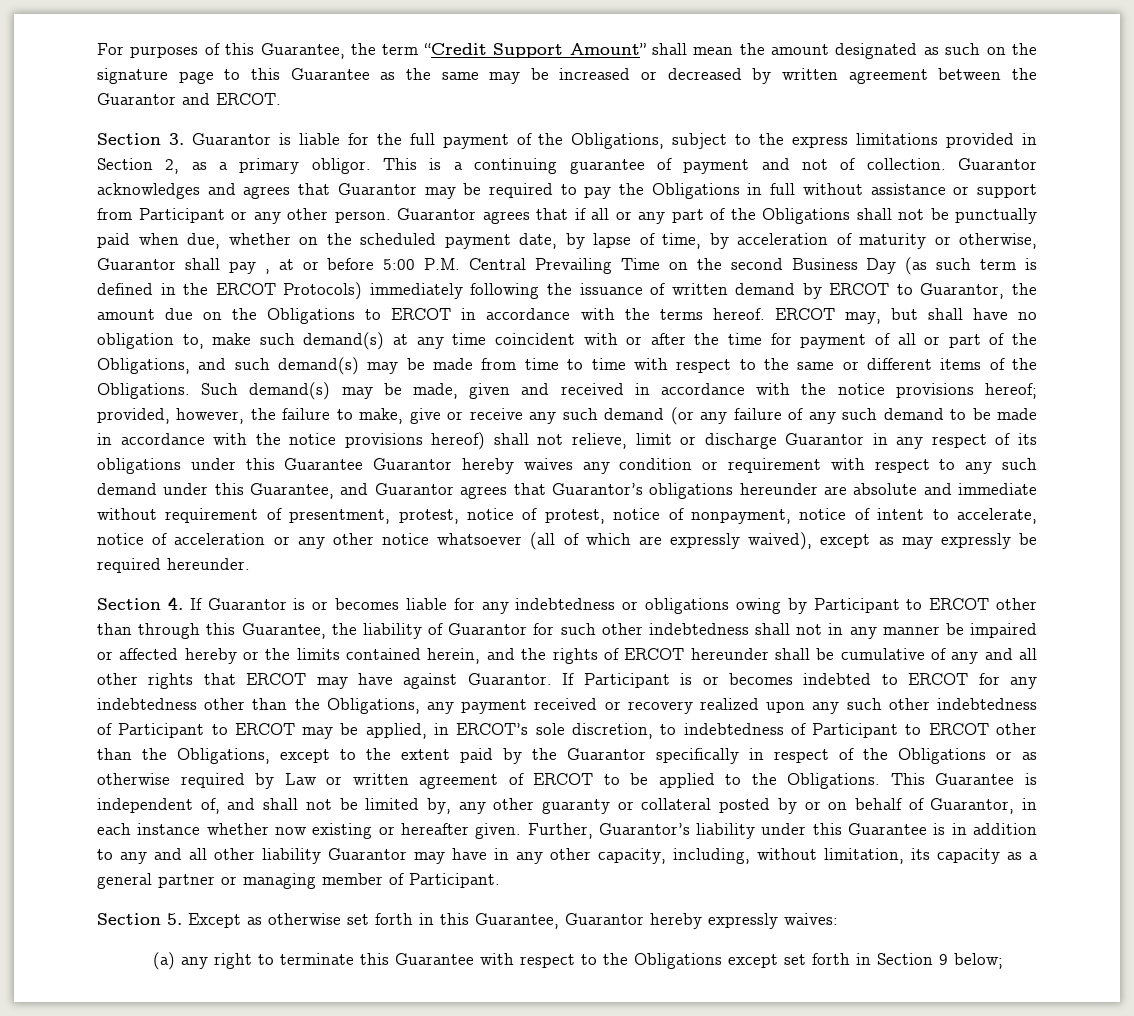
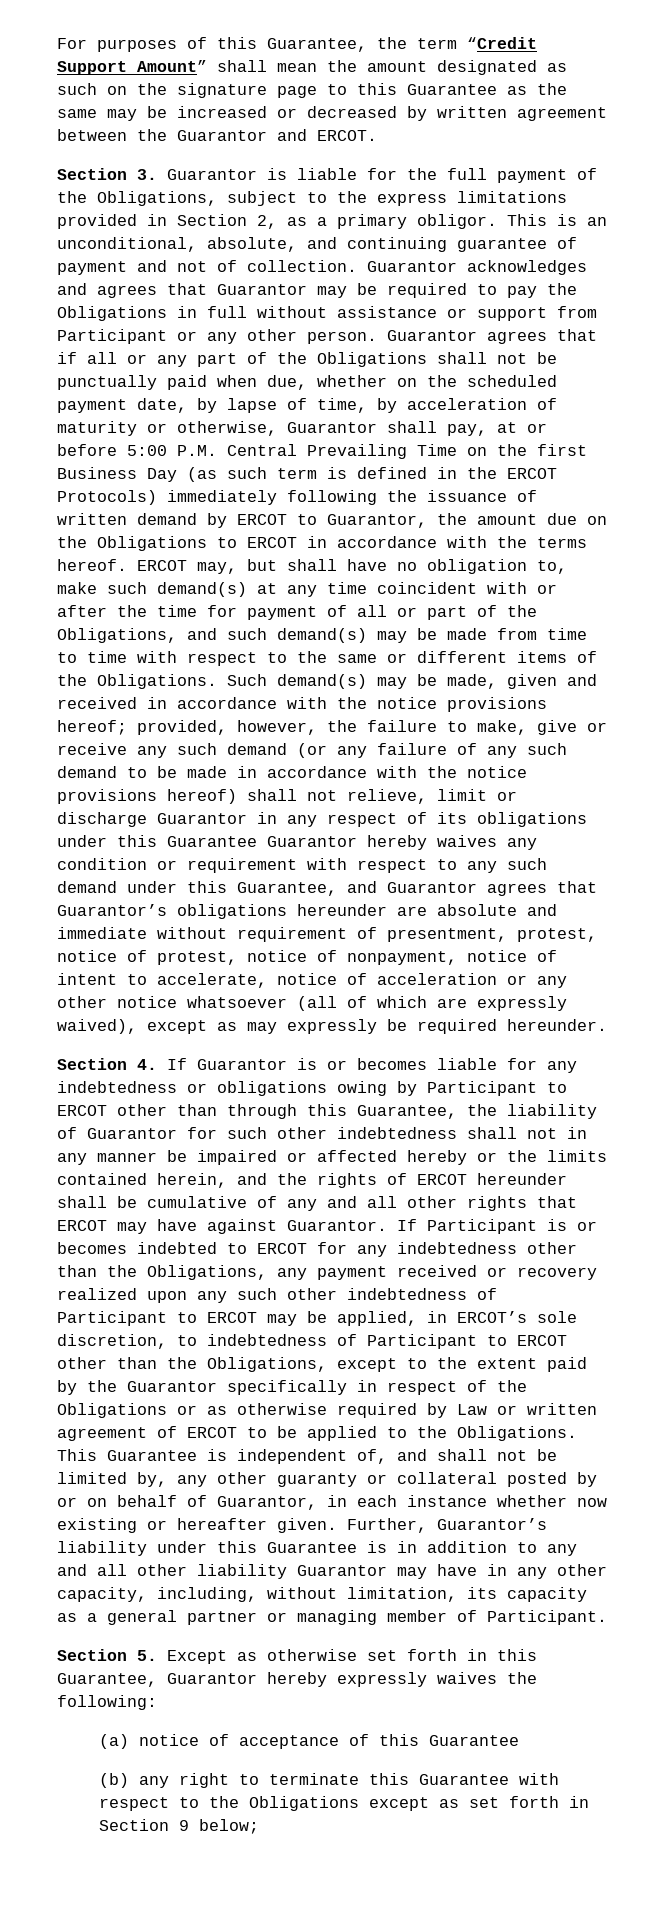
- This is a continuing guarantee of payment and not of collection.
+ This is an unconditional, absolute, and continuing guarantee of payment and not of collection.
- Guarantor agrees that if all or any part of the Obligations shall not be punctually paid when due, whether on the scheduled payment date, by lapse of time, by acceleration of maturity or otherwise, Guarantor shall pay , at or before 5:00 P.M. Central Prevailing Time on the second Business Day (as such term is defined in the ERCOT Protocols) immediately following the issuance of written demand by ERCOT to Guarantor, the amount due on the Obligations to ERCOT in accordance with the terms hereof.
+ Guarantor agrees that if all or any part of the Obligations shall not be punctually paid when due, whether on the scheduled payment date, by lapse of time, by acceleration of maturity or otherwise, Guarantor shall pay, at or before 5:00 P.M. Central Prevailing Time on the first Business Day (as such term is defined in the ERCOT Protocols) immediately following the issuance of written demand by ERCOT to Guarantor, the amount due on the Obligations to ERCOT in accordance with the terms hereof.
- Section 5. Except as otherwise set forth in this Guarantee, Guarantor hereby expressly waives:
- (a) any right to terminate this Guarantee with respect to the Obligations except set forth in Section 9 below;
+ Section 5. Except as otherwise set forth in this Guarantee, Guarantor hereby expressly waives the following:
+ (a) notice of acceptance of this Guarantee
+ (b) any right to terminate this Guarantee with respect to the Obligations except as set forth in Section 9 below;

